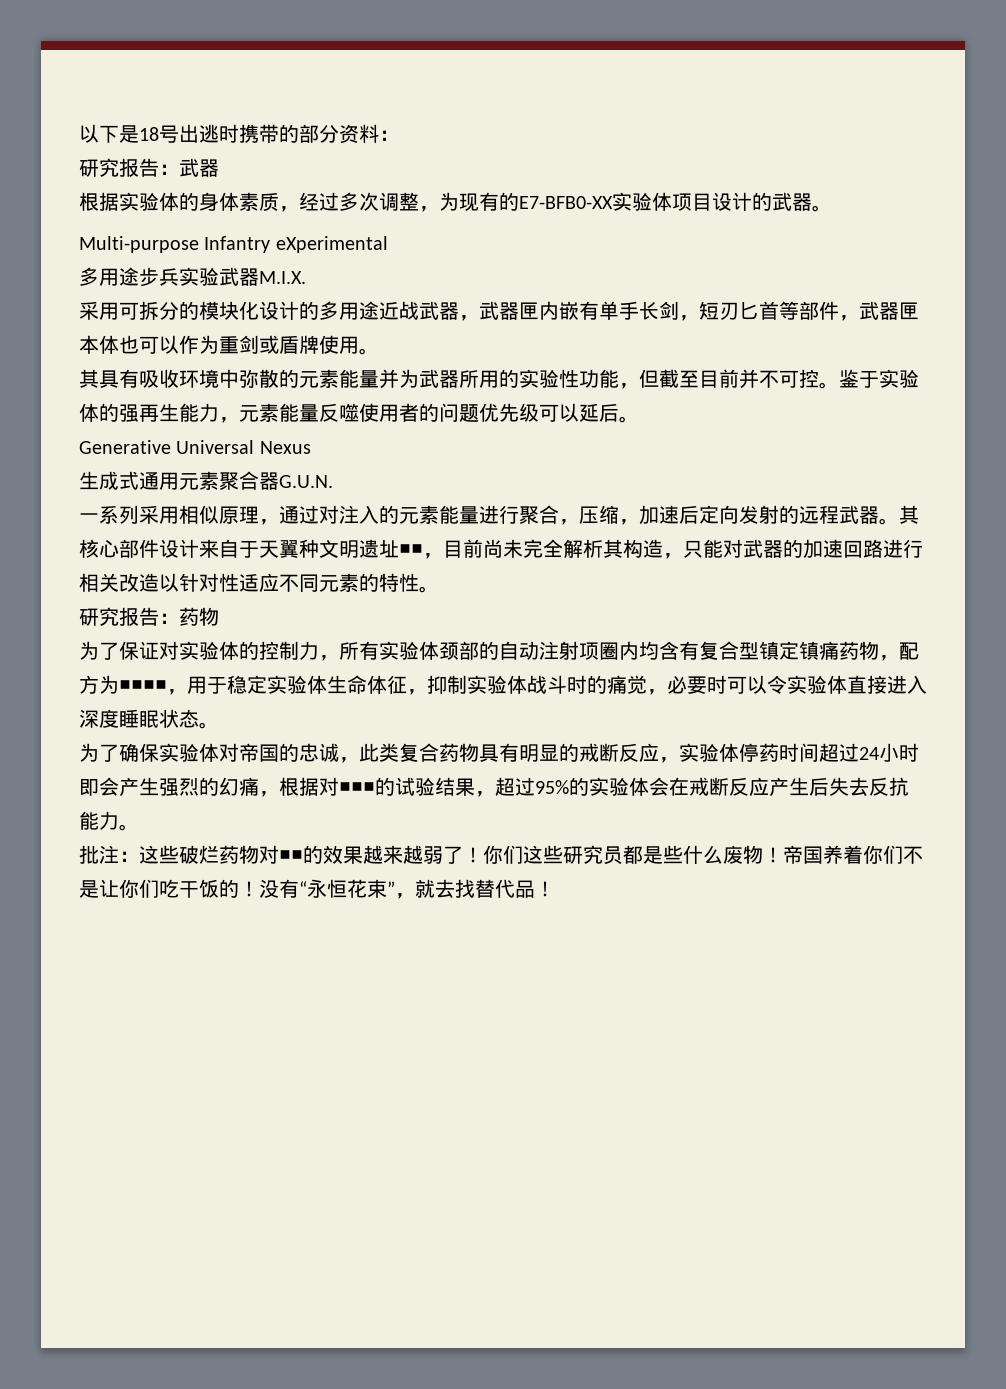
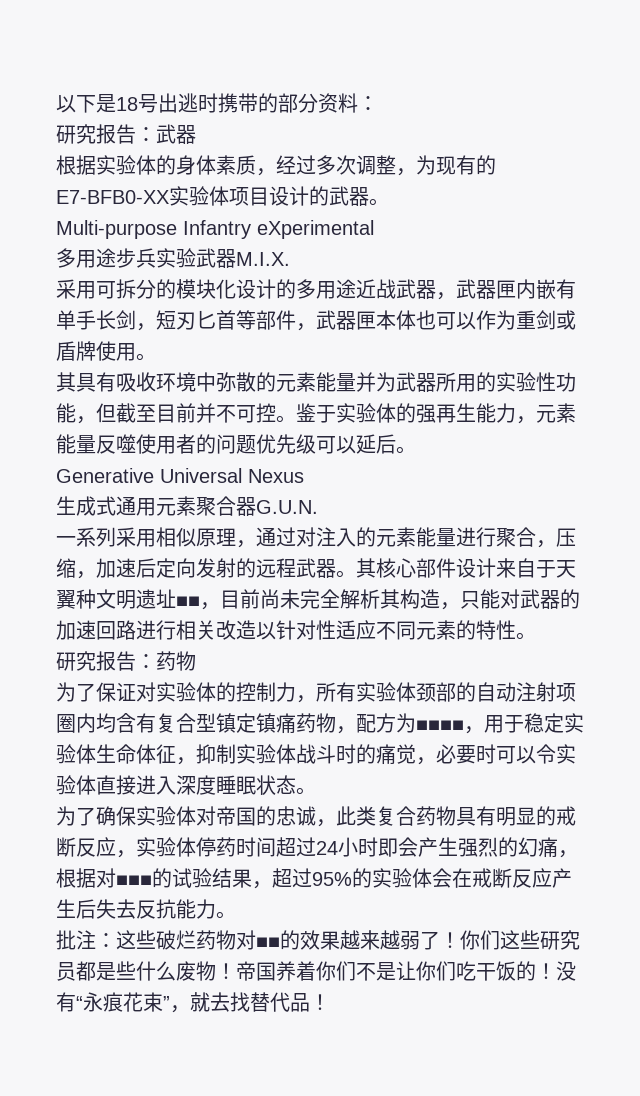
- 没有“永恒花束”，就去找替代品！
+ 没有“永痕花束”，就去找替代品！

